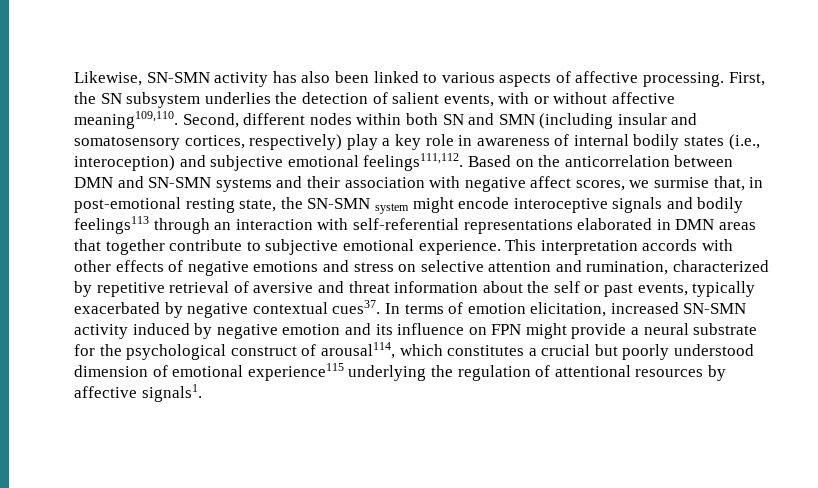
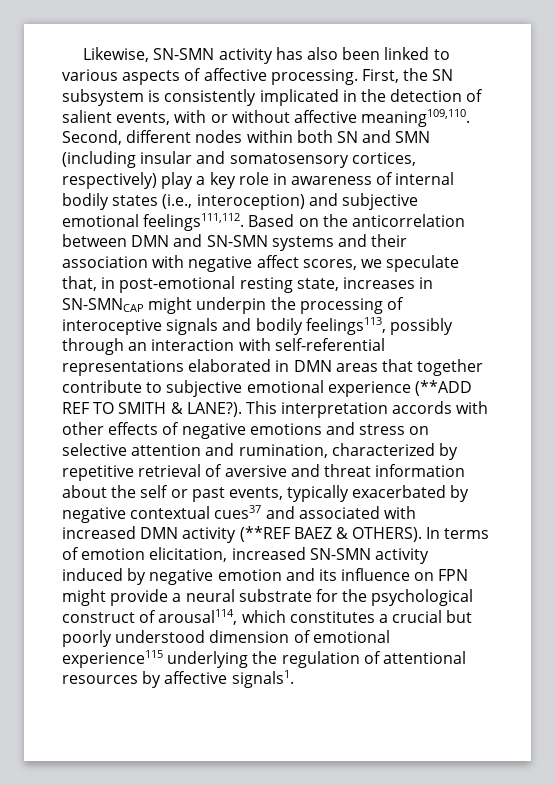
- First, the SN subsystem underlies the detection of salient events, with or without affective meaning109,110.
+ First, the SN subsystem is consistently implicated in the detection of salient events, with or without affective meaning109,110.
- Based on the anticorrelation between DMN and SN-SMN systems and their association with negative affect scores, we surmise that, in post-emotional resting state, the SN-SMN system might encode interoceptive signals and bodily feelings113 through an interaction with self-referential representations elaborated in DMN areas that together contribute to subjective emotional experience.
+ Based on the anticorrelation between DMN and SN-SMN systems and their association with negative affect scores, we speculate that, in post-emotional resting state, increases in SN-SMNCAP might underpin the processing of interoceptive signals and bodily feelings113, possibly through an interaction with self-referential representations elaborated in DMN areas that together contribute to subjective emotional experience (**ADD REF TO SMITH & LANE?).
- This interpretation accords with other effects of negative emotions and stress on selective attention and rumination, characterized by repetitive retrieval of aversive and threat information about the self or past events, typically exacerbated by negative contextual cues37.
+ This interpretation accords with other effects of negative emotions and stress on selective attention and rumination, characterized by repetitive retrieval of aversive and threat information about the self or past events, typically exacerbated by negative contextual cues37 and associated with increased DMN activity (**REF BAEZ & OTHERS).

